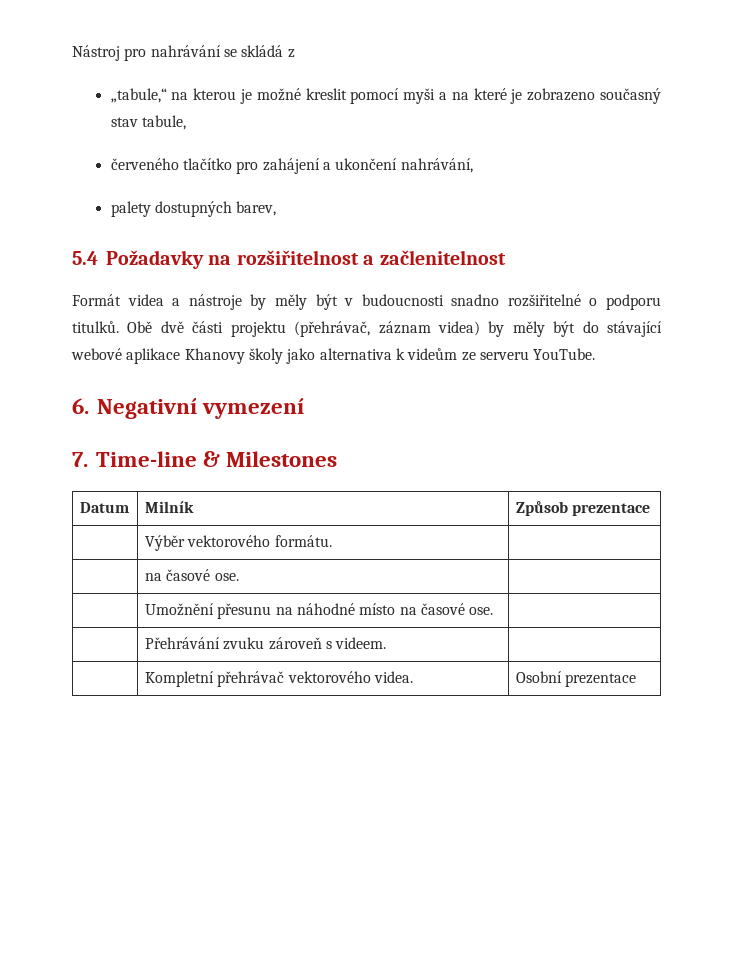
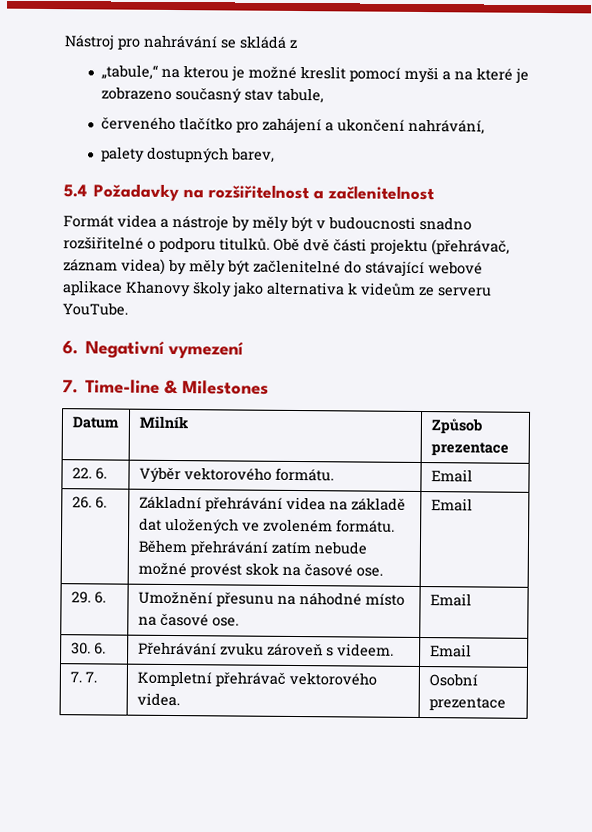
- Obě dvě části projektu (přehrávač, záznam videa) by měly být do stávající webové aplikace Khanovy školy jako alternativa k videům ze serveru YouTube.
+ Obě dvě části projektu (přehrávač, záznam videa) by měly být začlenitelné do stávající webové aplikace Khanovy školy jako alternativa k videům ze serveru YouTube.
- | Výběr vektorového formátu. |
- | na časové ose. |
- | Umožnění přesunu na náhodné místo na časové ose. |
- | Přehrávání zvuku zároveň s videem. |
- | Kompletní přehrávač vektorového videa. | Osobní prezentace
+ 22. 6. | Výběr vektorového formátu. | Email
+ 26. 6. | Základní přehrávání videa na základě dat uložených ve zvoleném formátu. Během přehrávání zatím nebude možné provést skok na časové ose. | Email
+ 29. 6. | Umožnění přesunu na náhodné místo na časové ose. | Email
+ 30. 6. | Přehrávání zvuku zároveň s videem. | Email
+ 7. 7. | Kompletní přehrávač vektorového videa. | Osobní prezentace

